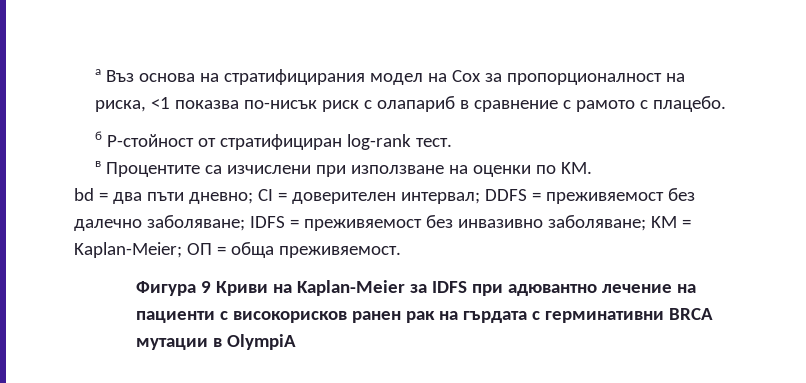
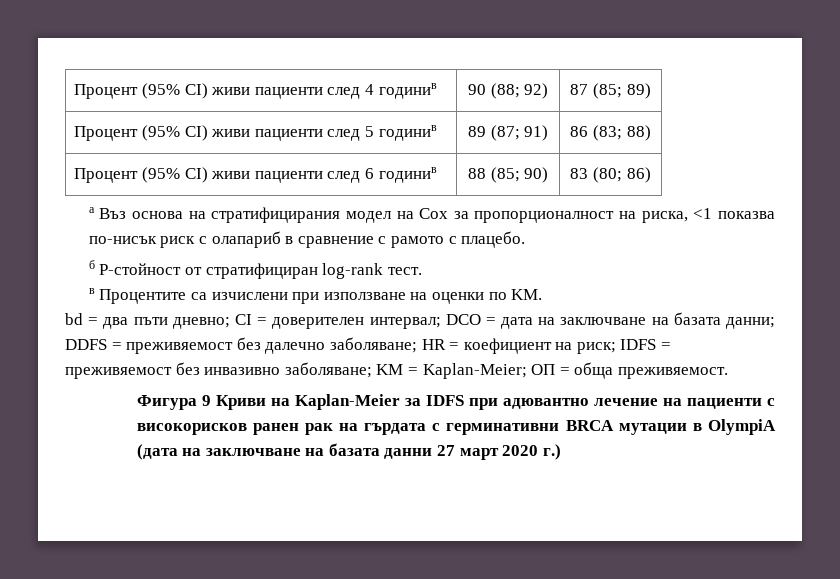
+ Процент (95% CI) живи пациенти след 4 годинив | 90 (88; 92) | 87 (85; 89)
+ Процент (95% CI) живи пациенти след 5 годинив | 89 (87; 91) | 86 (83; 88)
+ Процент (95% CI) живи пациенти след 6 годинив | 88 (85; 90) | 83 (80; 86)
- bd = два пъти дневно; CI = доверителен интервал; DDFS = преживяемост без далечно заболяване; IDFS = преживяемост без инвазивно заболяване; KM = Kaplan-Meier; ОП = обща преживяемост.
+ bd = два пъти дневно; CI = доверителен интервал; DCO = дата на заключване на базата данни; DDFS = преживяемост без далечно заболяване; HR = коефициент на риск; IDFS = преживяемост без инвазивно заболяване; KM = Kaplan-Meier; ОП = обща преживяемост.
- Фигура 9 Криви на Kaplan-Meier за IDFS при адювантно лечение на пациенти с високорисков ранен рак на гърдата с герминативни BRCA мутации в OlympiA
+ Фигура 9 Криви на Kaplan-Meier за IDFS при адювантно лечение на пациенти с високорисков ранен рак на гърдата с герминативни BRCA мутации в OlympiA (дата на заключване на базата данни 27 март 2020 г.)

